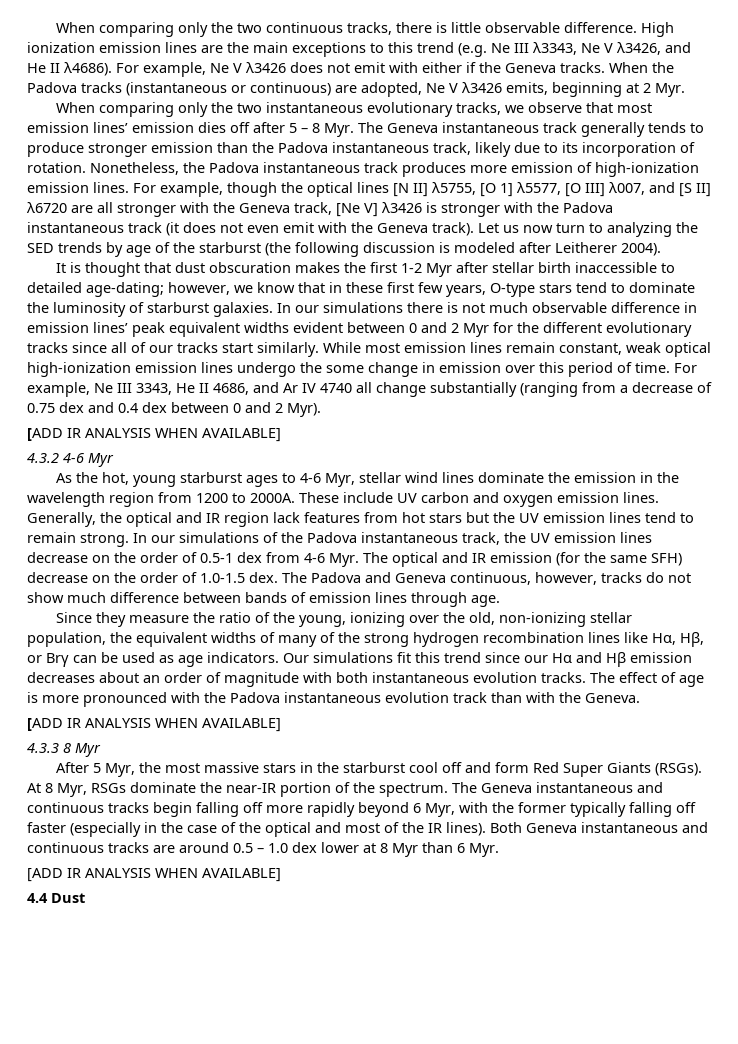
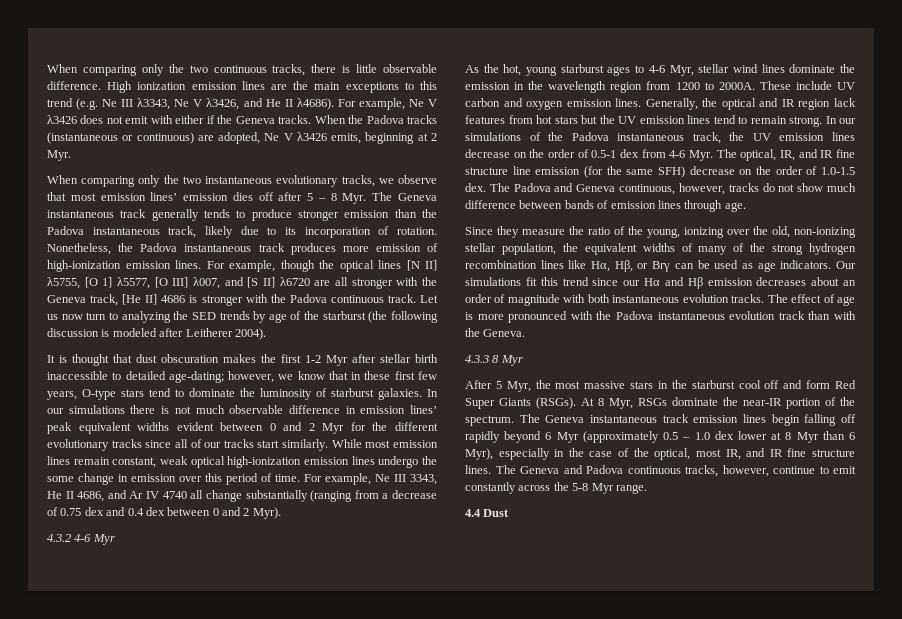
- For example, though the optical lines [N II] λ5755, [O 1] λ5577, [O III] λ007, and [S II] λ6720 are all stronger with the Geneva track, [Ne V] λ3426 is stronger with the Padova instantaneous track (it does not even emit with the Geneva track).
+ For example, though the optical lines [N II] λ5755, [O 1] λ5577, [O III] λ007, and [S II] λ6720 are all stronger with the Geneva track, [He II] 4686 is stronger with the Padova continuous track.
  For example, Ne III 3343, He II 4686, and Ar IV 4740 all change substantially (ranging from a decrease of 0.75 dex and 0.4 dex between 0 and 2 Myr).
- [ADD IR ANALYSIS WHEN AVAILABLE]
- In our simulations of the Padova instantaneous track, the UV emission lines decrease on the order of 0.5-1 dex from 4-6 Myr. The optical and IR emission (for the same SFH) decrease on the order of 1.0-1.5 dex.
+ In our simulations of the Padova instantaneous track, the UV emission lines decrease on the order of 0.5-1 dex from 4-6 Myr. The optical, IR, and IR fine structure line emission (for the same SFH) decrease on the order of 1.0-1.5 dex.
  The effect of age is more pronounced with the Padova instantaneous evolution track than with the Geneva.
- [ADD IR ANALYSIS WHEN AVAILABLE]
- The Geneva instantaneous and continuous tracks begin falling off more rapidly beyond 6 Myr, with the former typically falling off faster (especially in the case of the optical and most of the IR lines). Both Geneva instantaneous and continuous tracks are around 0.5 – 1.0 dex lower at 8 Myr than 6 Myr.
- [ADD IR ANALYSIS WHEN AVAILABLE]
+ The Geneva instantaneous track emission lines begin falling off rapidly beyond 6 Myr (approximately 0.5 – 1.0 dex lower at 8 Myr than 6 Myr), especially in the case of the optical, most IR, and IR fine structure lines. The Geneva and Padova continuous tracks, however, continue to emit constantly across the 5-8 Myr range.

